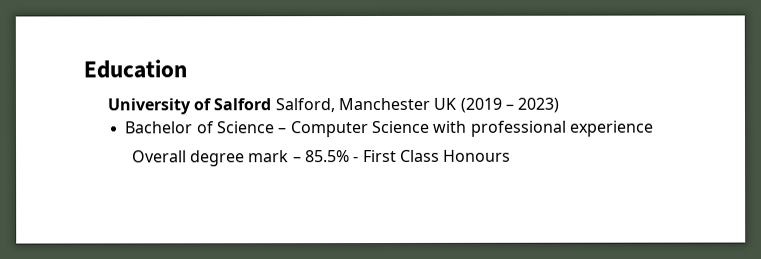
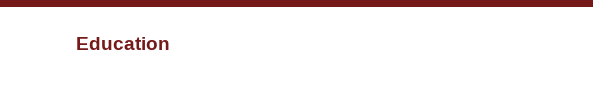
- University of Salford Salford, Manchester UK (2019 – 2023)
- Bachelor of Science – Computer Science with professional experience
- Overall degree mark – 85.5% - First Class Honours

